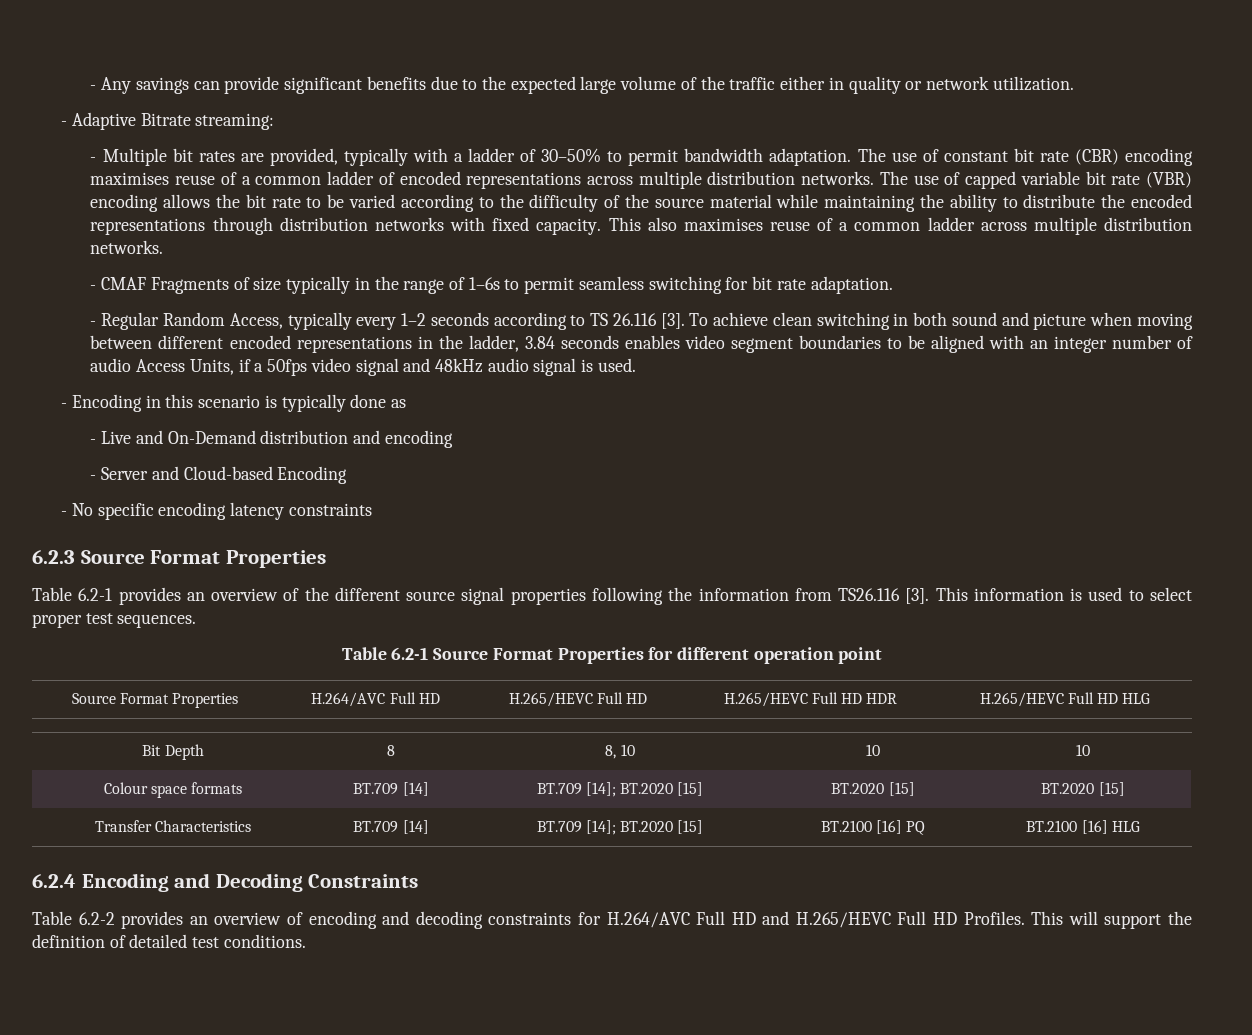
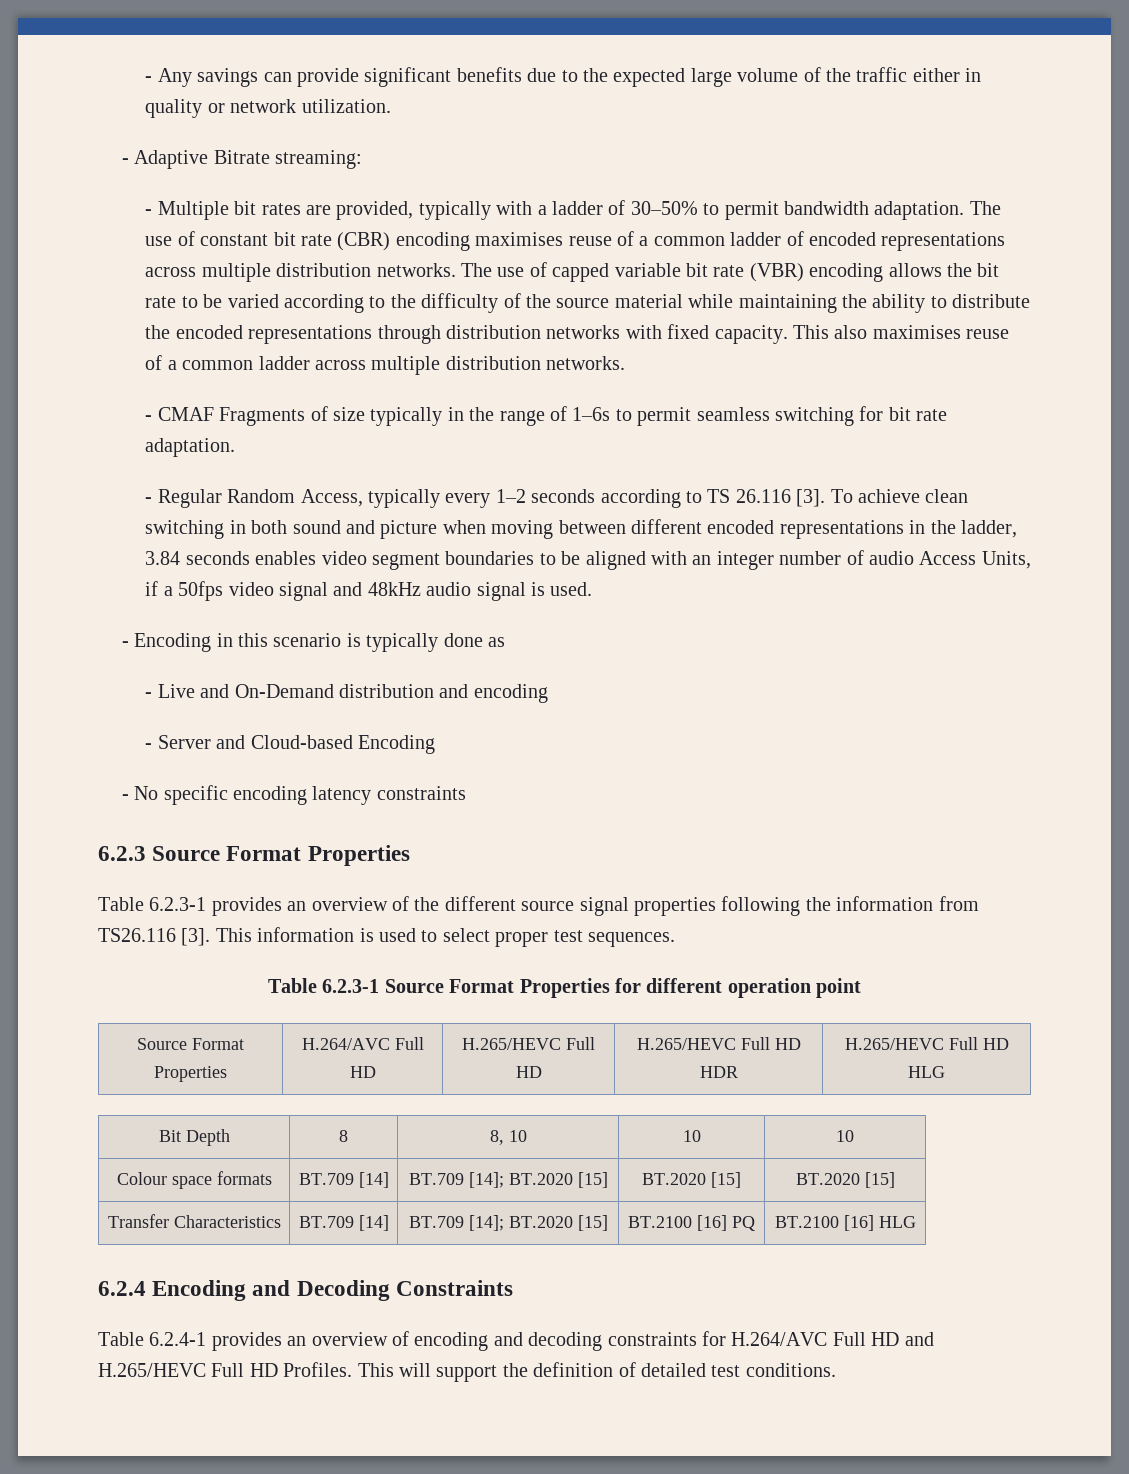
- Table 6.2-1 provides an overview of the different source signal properties following the information from TS26.116 [3].
+ Table 6.2.3-1 provides an overview of the different source signal properties following the information from TS26.116 [3].
- Table 6.2-1 Source Format Properties for different operation point
+ Table 6.2.3-1 Source Format Properties for different operation point
- Table 6.2-2 provides an overview of encoding and decoding constraints for H.264/AVC Full HD and H.265/HEVC Full HD Profiles.
+ Table 6.2.4-1 provides an overview of encoding and decoding constraints for H.264/AVC Full HD and H.265/HEVC Full HD Profiles.

